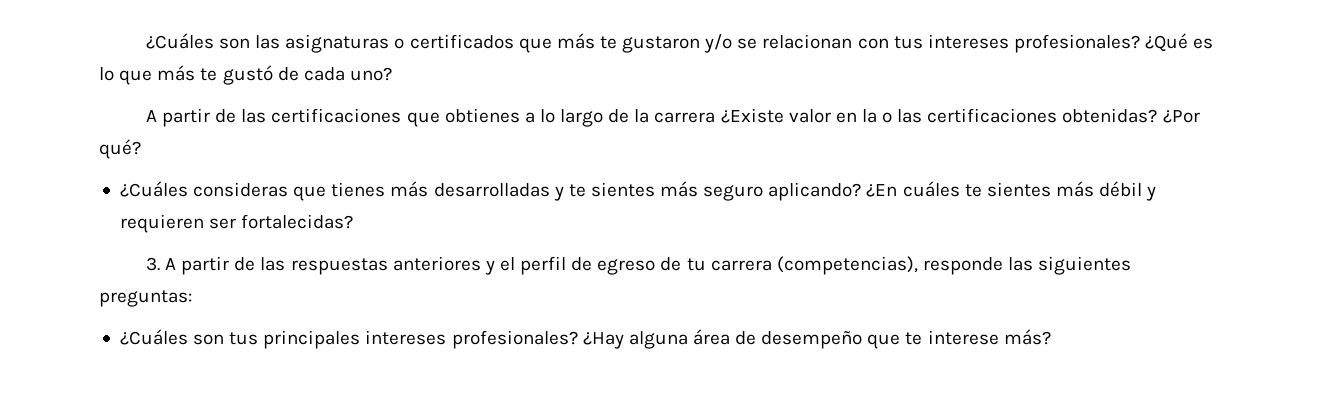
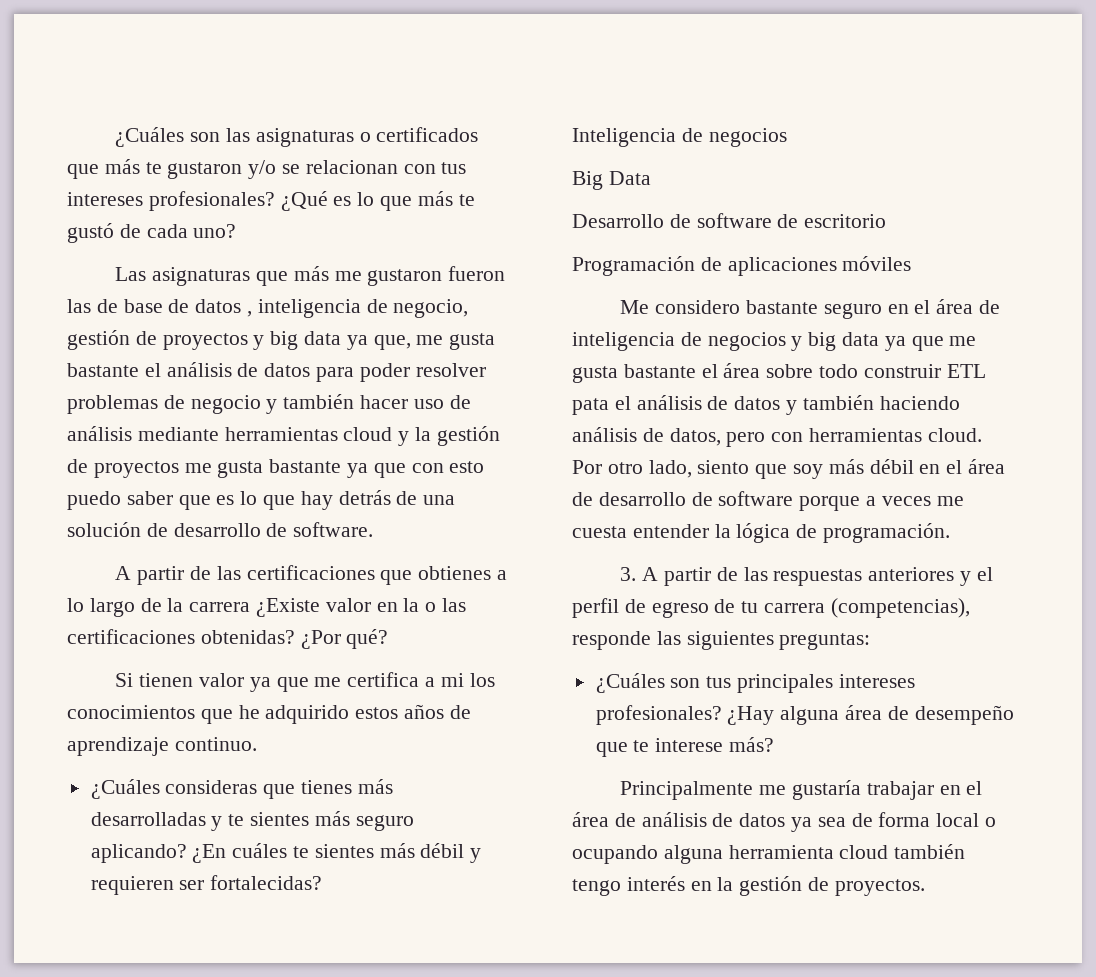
+ Las asignaturas que más me gustaron fueron las de base de datos , inteligencia de negocio, gestión de proyectos y big data ya que, me gusta bastante el análisis de datos para poder resolver problemas de negocio y también hacer uso de análisis mediante herramientas cloud y la gestión de proyectos me gusta bastante ya que con esto puedo saber que es lo que hay detrás de una solución de desarrollo de software.
+ Si tienen valor ya que me certifica a mi los conocimientos que he adquirido estos años de aprendizaje continuo.
+ Inteligencia de negocios
+ Big Data
+ Desarrollo de software de escritorio
+ Programación de aplicaciones móviles
+ Me considero bastante seguro en el área de inteligencia de negocios y big data ya que me gusta bastante el área sobre todo construir ETL pata el análisis de datos y también haciendo análisis de datos, pero con herramientas cloud. Por otro lado, siento que soy más débil en el área de desarrollo de software porque a veces me cuesta entender la lógica de programación.
+ Principalmente me gustaría trabajar en el área de análisis de datos ya sea de forma local o ocupando alguna herramienta cloud también tengo interés en la gestión de proyectos.

